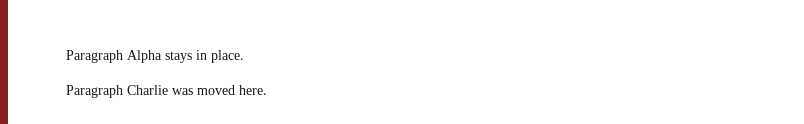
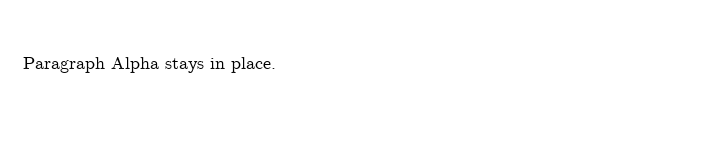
- Paragraph Charlie was moved here.

